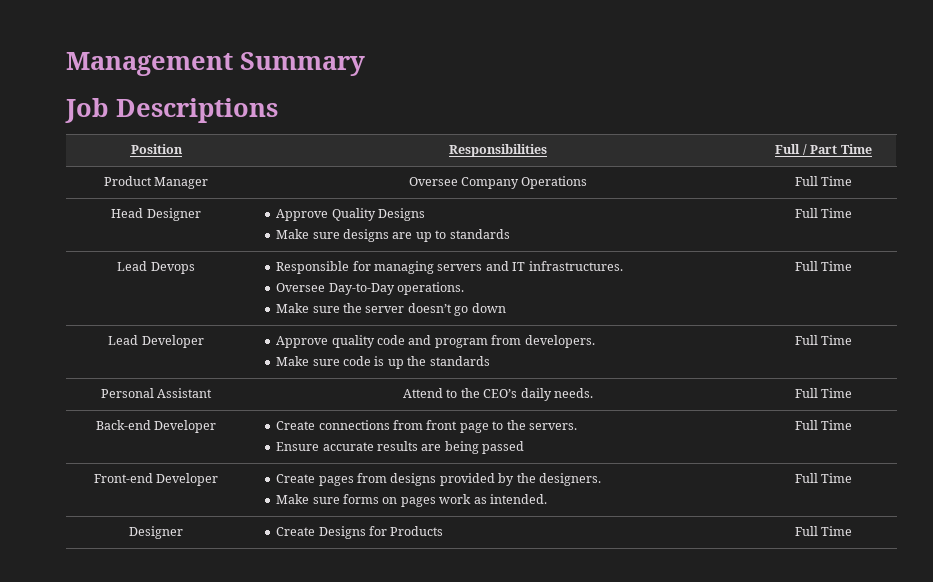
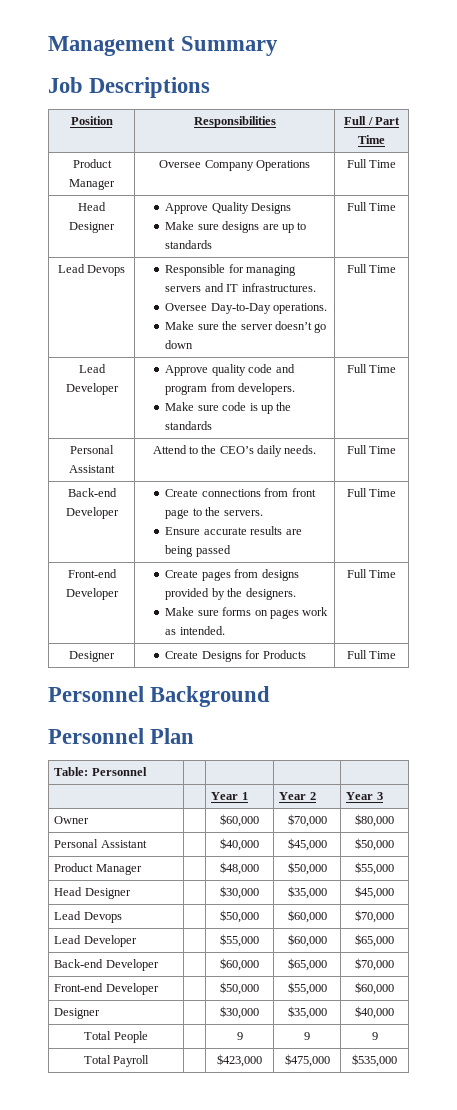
+ Personnel Background
+ Personnel Plan
+ Table: Personnel | | | |
+ | | Year 1 | Year 2 | Year 3
+ Owner | | $60,000 | $70,000 | $80,000
+ Personal Assistant | | $40,000 | $45,000 | $50,000
+ Product Manager | | $48,000 | $50,000 | $55,000
+ Head Designer | | $30,000 | $35,000 | $45,000
+ Lead Devops | | $50,000 | $60,000 | $70,000
+ Lead Developer | | $55,000 | $60,000 | $65,000
+ Back-end Developer | | $60,000 | $65,000 | $70,000
+ Front-end Developer | | $50,000 | $55,000 | $60,000
+ Designer | | $30,000 | $35,000 | $40,000
+ Total People | | 9 | 9 | 9
+ Total Payroll | | $423,000 | $475,000 | $535,000

